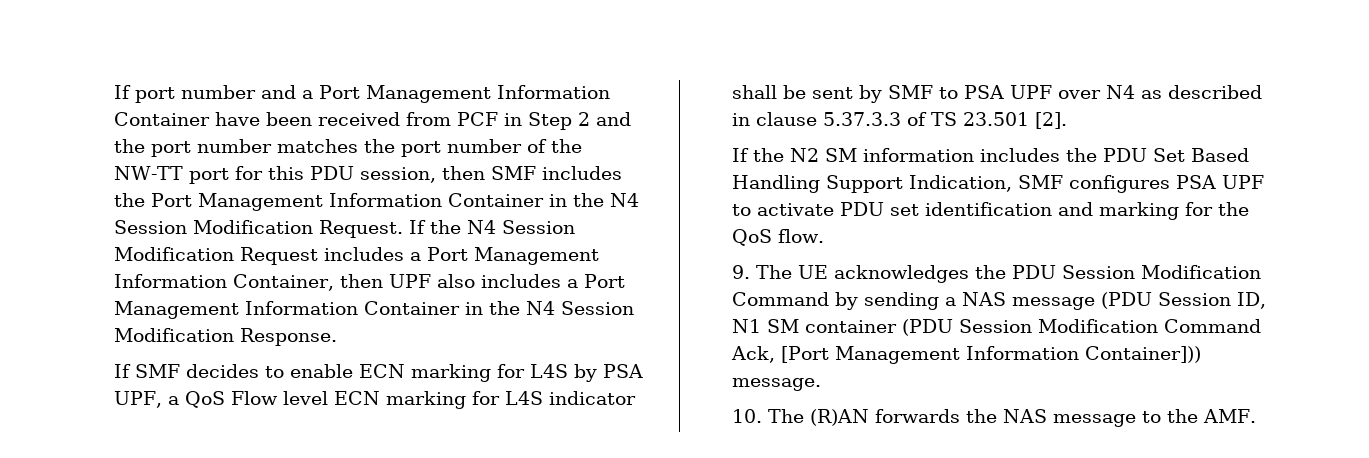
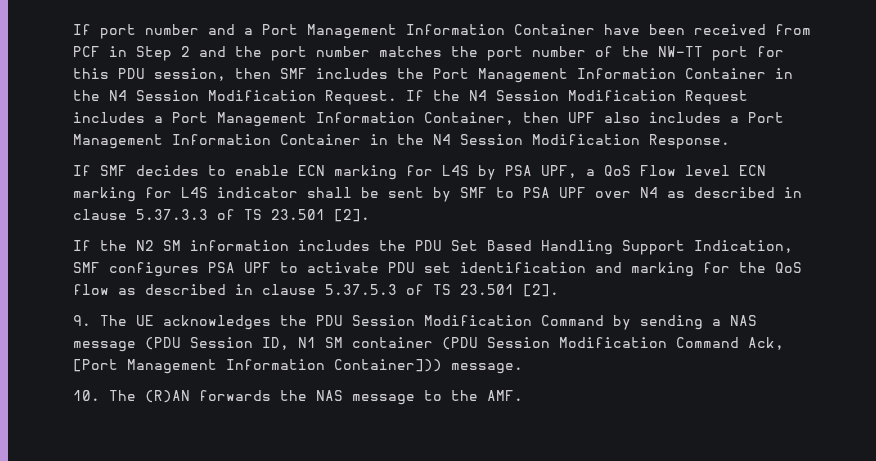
- If the N2 SM information includes the PDU Set Based Handling Support Indication, SMF configures PSA UPF to activate PDU set identification and marking for the QoS flow.
+ If the N2 SM information includes the PDU Set Based Handling Support Indication, SMF configures PSA UPF to activate PDU set identification and marking for the QoS flow as described in clause 5.37.5.3 of TS 23.501 [2].

